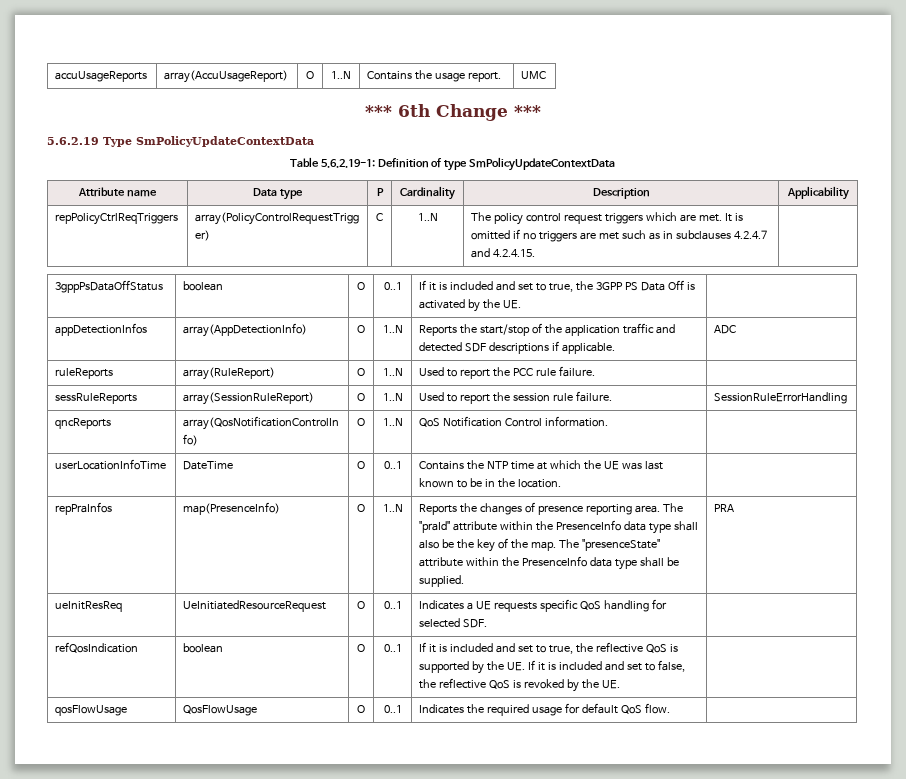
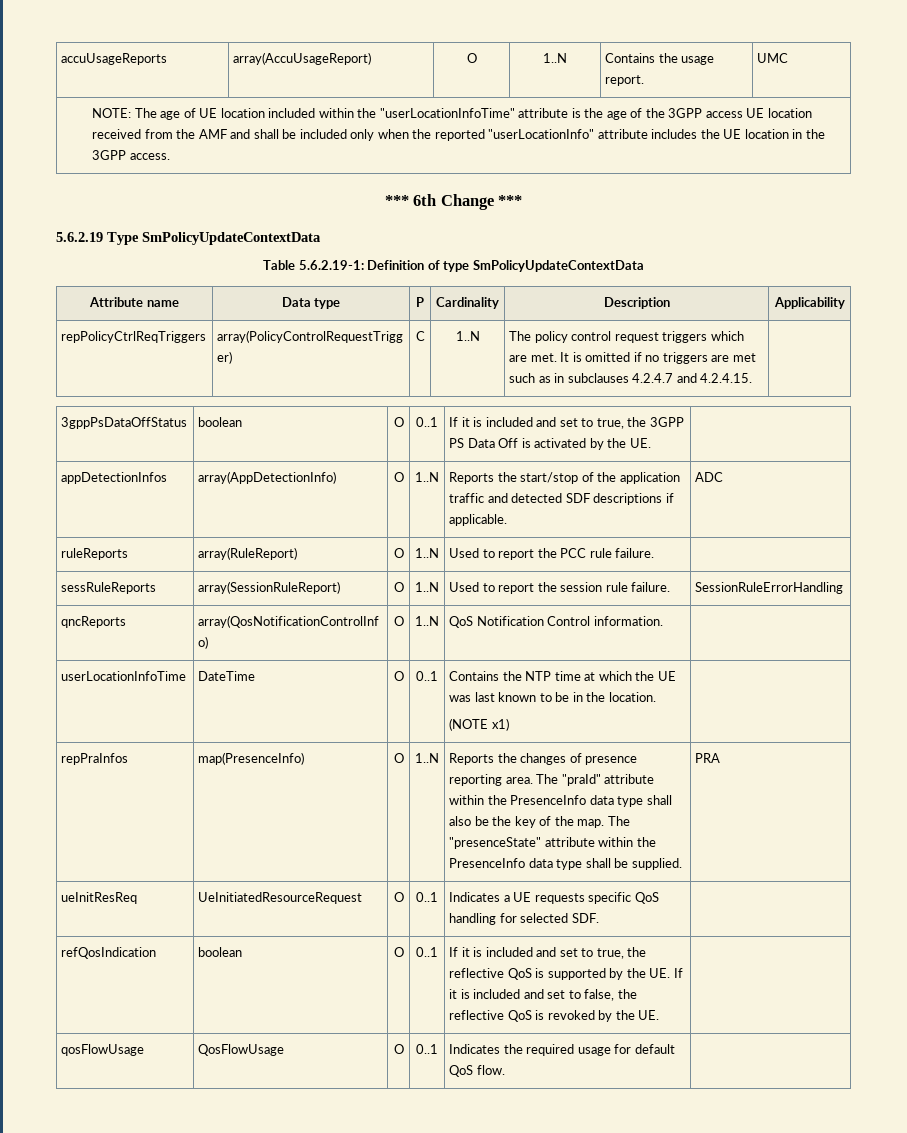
+ NOTE: The age of UE location included within the "userLocationInfoTime" attribute is the age of the 3GPP access UE location received from the AMF and shall be included only when the reported "userLocationInfo" attribute includes the UE location in the 3GPP access.
- userLocationInfoTime | DateTime | O | 0..1 | Contains the NTP time at which the UE was last known to be in the location. |
+ userLocationInfoTime | DateTime | O | 0..1 | Contains the NTP time at which the UE was last known to be in the location.
+ (NOTE x1) |

